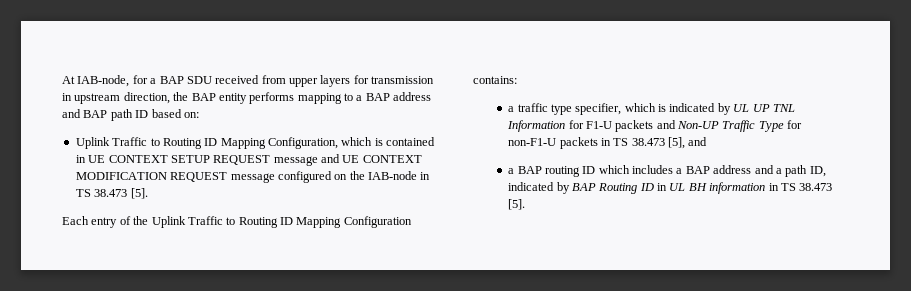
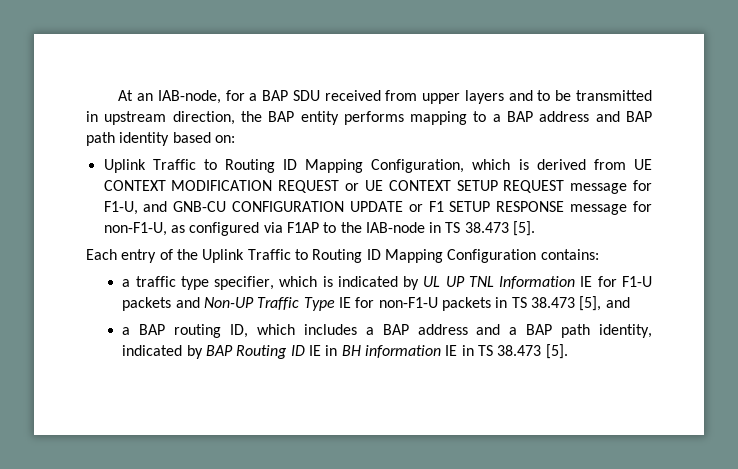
- At IAB-node, for a BAP SDU received from upper layers for transmission in upstream direction, the BAP entity performs mapping to a BAP address and BAP path ID based on:
+ At an IAB-node, for a BAP SDU received from upper layers and to be transmitted in upstream direction, the BAP entity performs mapping to a BAP address and BAP path identity based on:
- Uplink Traffic to Routing ID Mapping Configuration, which is contained in UE CONTEXT SETUP REQUEST message and UE CONTEXT MODIFICATION REQUEST message configured on the IAB-node in TS 38.473 [5].
+ Uplink Traffic to Routing ID Mapping Configuration, which is derived from UE CONTEXT MODIFICATION REQUEST or UE CONTEXT SETUP REQUEST message for F1-U, and GNB-CU CONFIGURATION UPDATE or F1 SETUP RESPONSE message for non-F1-U, as configured via F1AP to the IAB-node in TS 38.473 [5].
- a traffic type specifier, which is indicated by UL UP TNL Information for F1-U packets and Non-UP Traffic Type for non-F1-U packets in TS 38.473 [5], and
+ a traffic type specifier, which is indicated by UL UP TNL Information IE for F1-U packets and Non-UP Traffic Type IE for non-F1-U packets in TS 38.473 [5], and
- a BAP routing ID which includes a BAP address and a path ID, indicated by BAP Routing ID in UL BH information in TS 38.473 [5].
+ a BAP routing ID, which includes a BAP address and a BAP path identity, indicated by BAP Routing ID IE in BH information IE in TS 38.473 [5].

